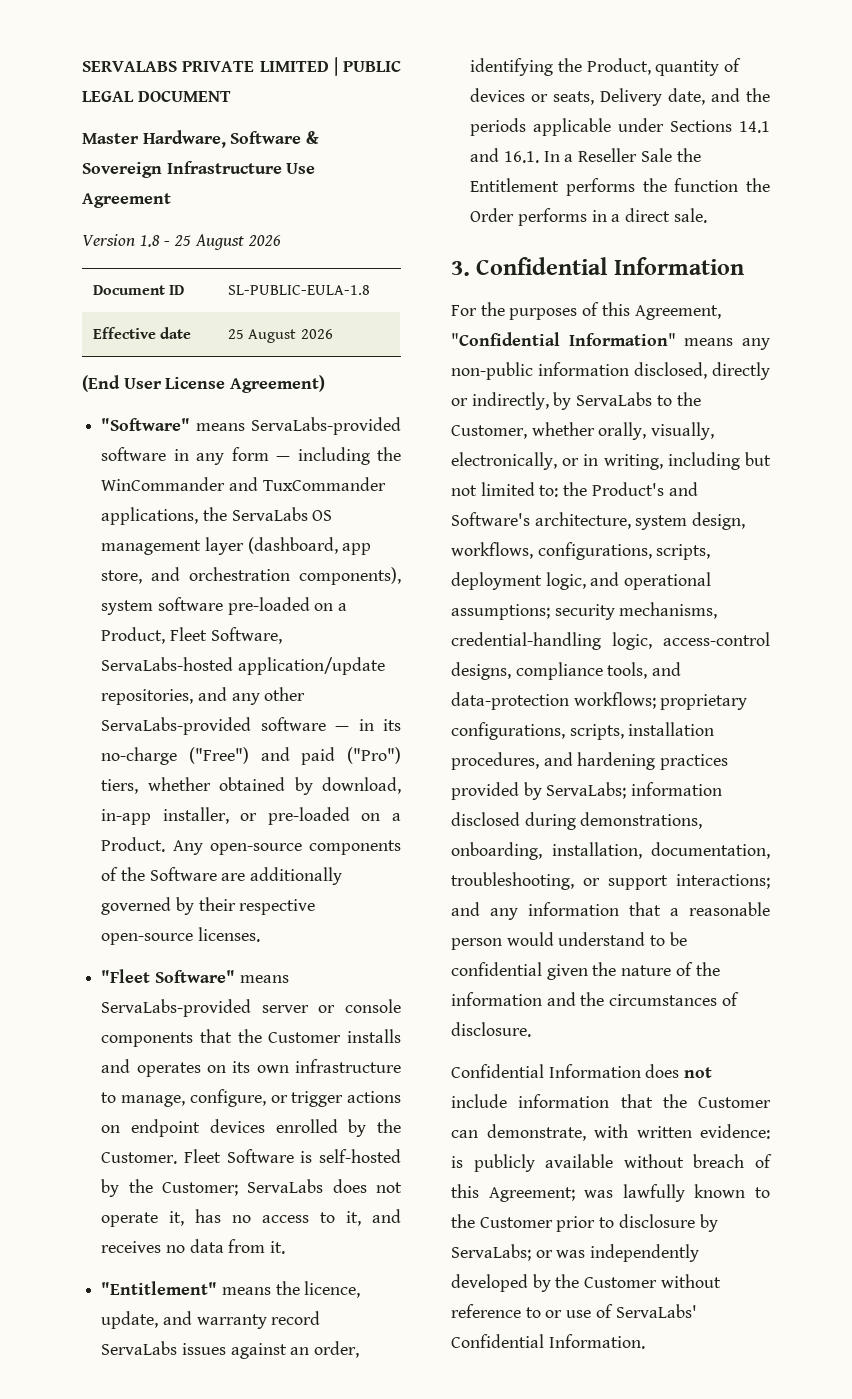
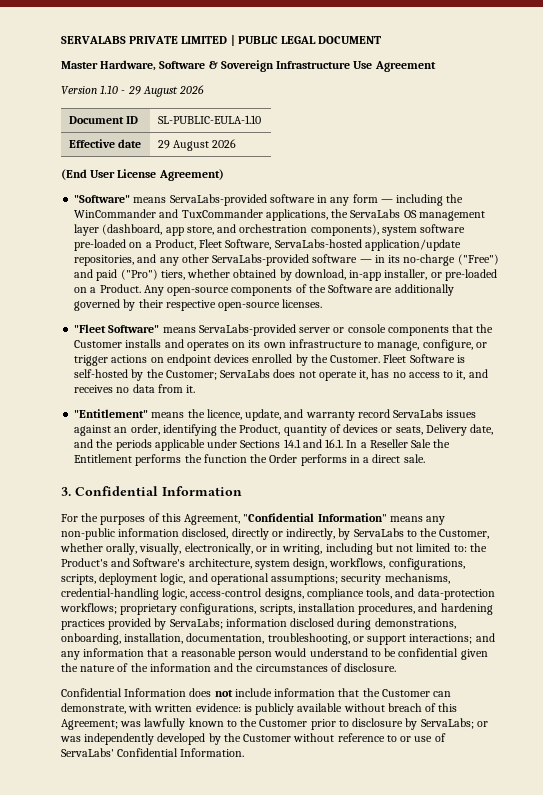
- Version 1.8 - 25 August 2026
+ Version 1.10 - 29 August 2026
- Document ID | SL-PUBLIC-EULA-1.8
+ Document ID | SL-PUBLIC-EULA-1.10
- Effective date | 25 August 2026
+ Effective date | 29 August 2026

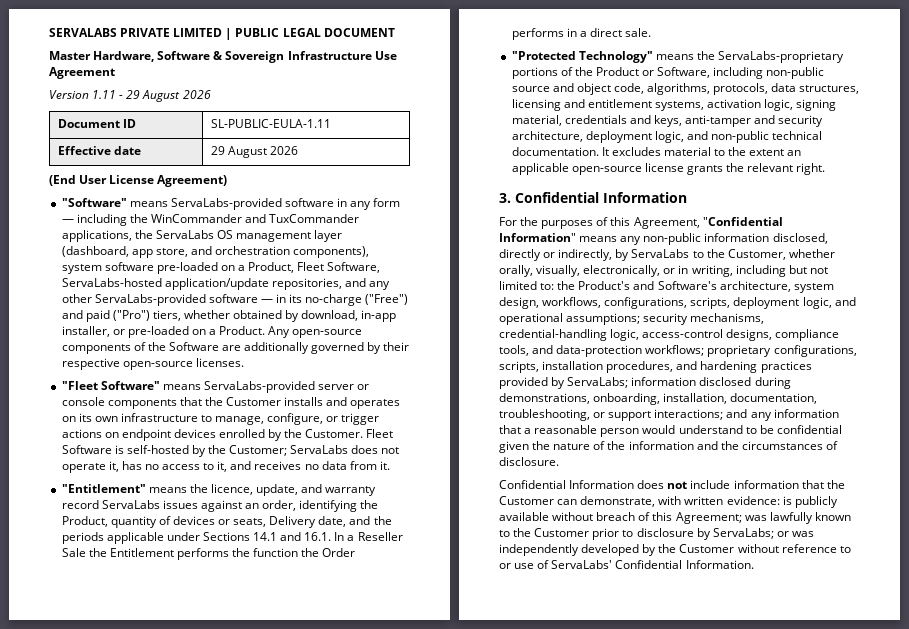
- Version 1.10 - 29 August 2026
+ Version 1.11 - 29 August 2026
- Document ID | SL-PUBLIC-EULA-1.10
+ Document ID | SL-PUBLIC-EULA-1.11
+ "Protected Technology" means the ServaLabs-proprietary portions of the Product or Software, including non-public source and object code, algorithms, protocols, data structures, licensing and entitlement systems, activation logic, signing material, credentials and keys, anti-tamper and security architecture, deployment logic, and non-public technical documentation. It excludes material to the extent an applicable open-source license grants the relevant right.

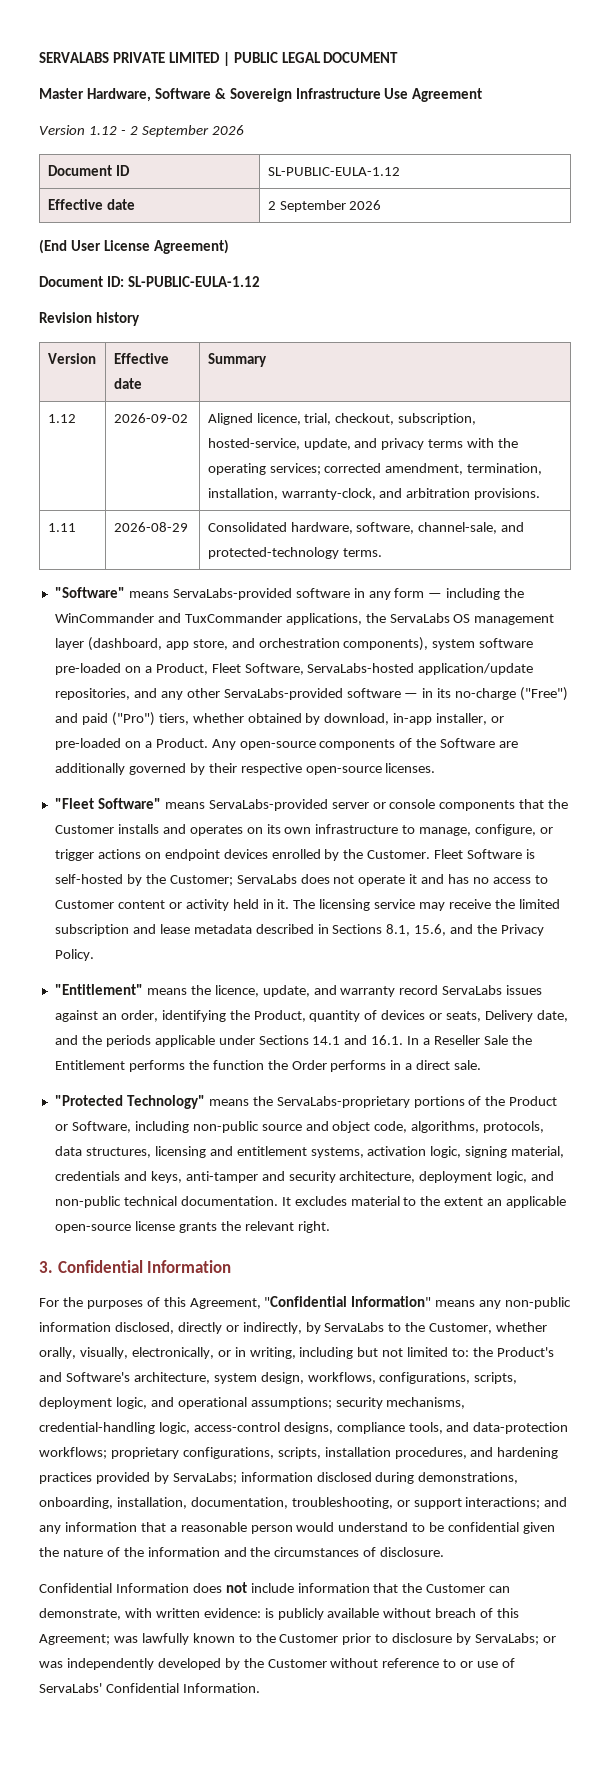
- Version 1.11 - 29 August 2026
+ Version 1.12 - 2 September 2026
- Document ID | SL-PUBLIC-EULA-1.11
- Effective date | 29 August 2026
+ Document ID | SL-PUBLIC-EULA-1.12
+ Effective date | 2 September 2026
+ Document ID: SL-PUBLIC-EULA-1.12
+ Revision history
+ Version | Effective date | Summary
+ 1.12 | 2026-09-02 | Aligned licence, trial, checkout, subscription, hosted-service, update, and privacy terms with the operating services; corrected amendment, termination, installation, warranty-clock, and arbitration provisions.
+ 1.11 | 2026-08-29 | Consolidated hardware, software, channel-sale, and protected-technology terms.
- Fleet Software is self-hosted by the Customer; ServaLabs does not operate it, has no access to it, and receives no data from it.
+ Fleet Software is self-hosted by the Customer; ServaLabs does not operate it and has no access to Customer content or activity held in it. The licensing service may receive the limited subscription and lease metadata described in Sections 8.1, 15.6, and the Privacy Policy.

